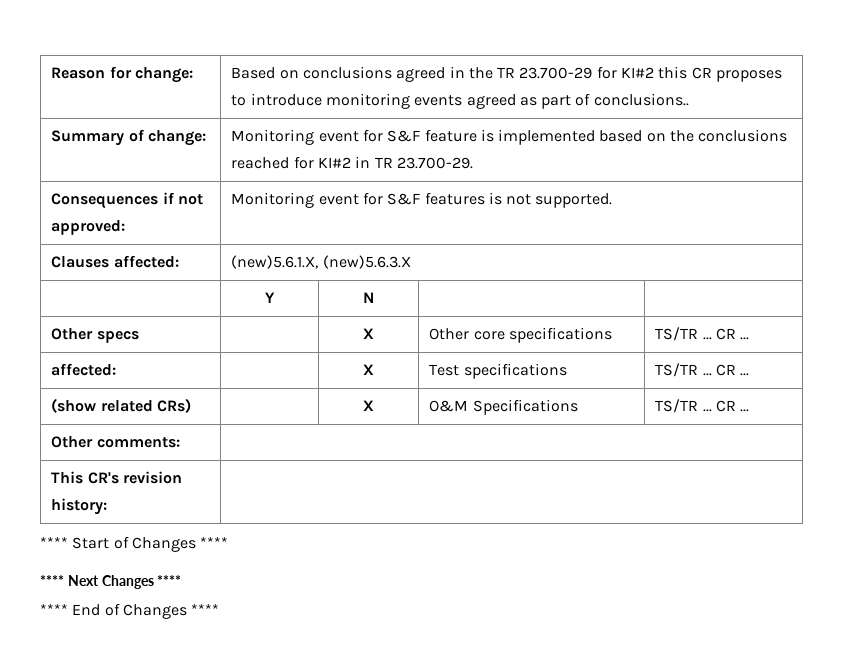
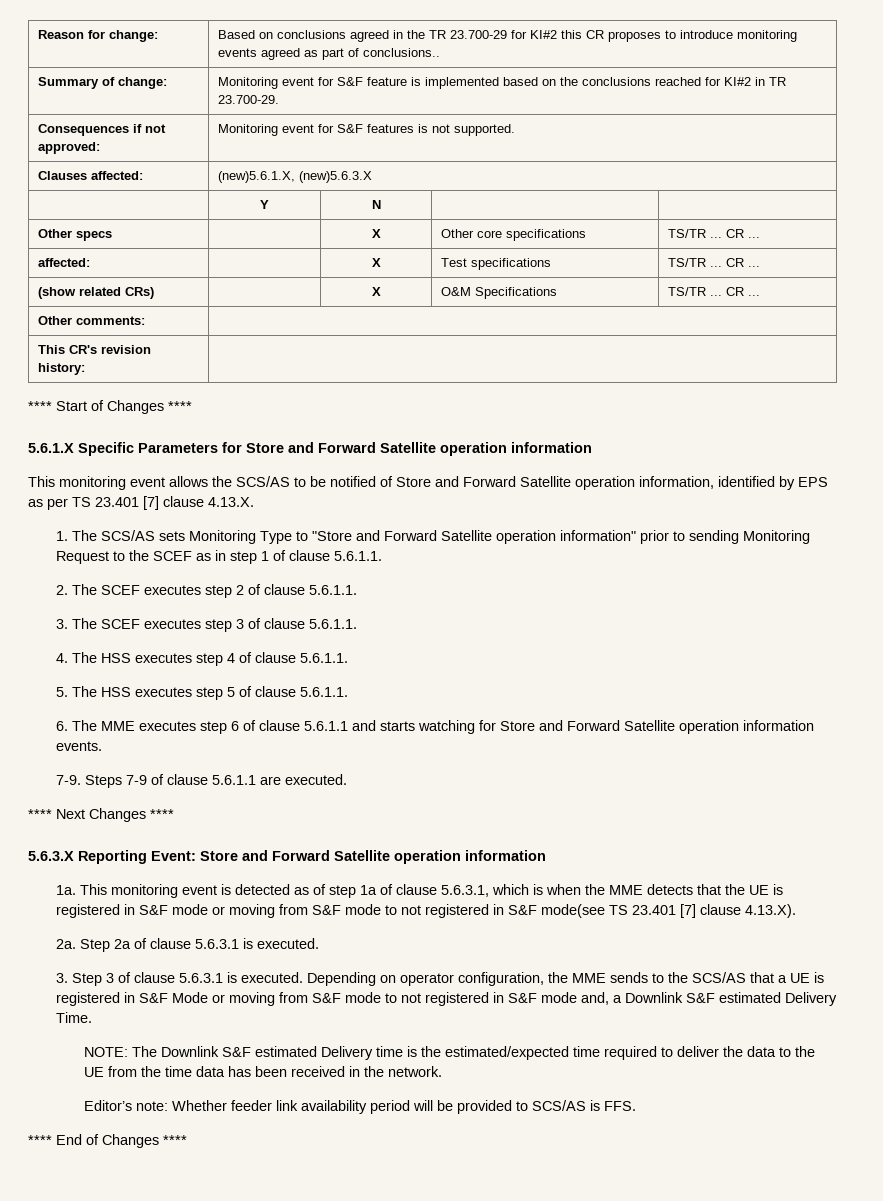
+ 5.6.1.X Specific Parameters for Store and Forward Satellite operation information
+ This monitoring event allows the SCS/AS to be notified of Store and Forward Satellite operation information, identified by EPS as per TS 23.401 [7] clause 4.13.X.
+ 1. The SCS/AS sets Monitoring Type to "Store and Forward Satellite operation information" prior to sending Monitoring Request to the SCEF as in step 1 of clause 5.6.1.1.
+ 2. The SCEF executes step 2 of clause 5.6.1.1.
+ 3. The SCEF executes step 3 of clause 5.6.1.1.
+ 4. The HSS executes step 4 of clause 5.6.1.1.
+ 5. The HSS executes step 5 of clause 5.6.1.1.
+ 6. The MME executes step 6 of clause 5.6.1.1 and starts watching for Store and Forward Satellite operation information events.
+ 7-9. Steps 7-9 of clause 5.6.1.1 are executed.
  **** Next Changes ****
+ 5.6.3.X Reporting Event: Store and Forward Satellite operation information
+ 1a. This monitoring event is detected as of step 1a of clause 5.6.3.1, which is when the MME detects that the UE is registered in S&F mode or moving from S&F mode to not registered in S&F mode(see TS 23.401 [7] clause 4.13.X).
+ 2a. Step 2a of clause 5.6.3.1 is executed.
+ 3. Step 3 of clause 5.6.3.1 is executed. Depending on operator configuration, the MME sends to the SCS/AS that a UE is registered in S&F Mode or moving from S&F mode to not registered in S&F mode and, a Downlink S&F estimated Delivery Time.
+ NOTE: The Downlink S&F estimated Delivery time is the estimated/expected time required to deliver the data to the UE from the time data has been received in the network.
+ Editor’s note: Whether feeder link availability period will be provided to SCS/AS is FFS.

